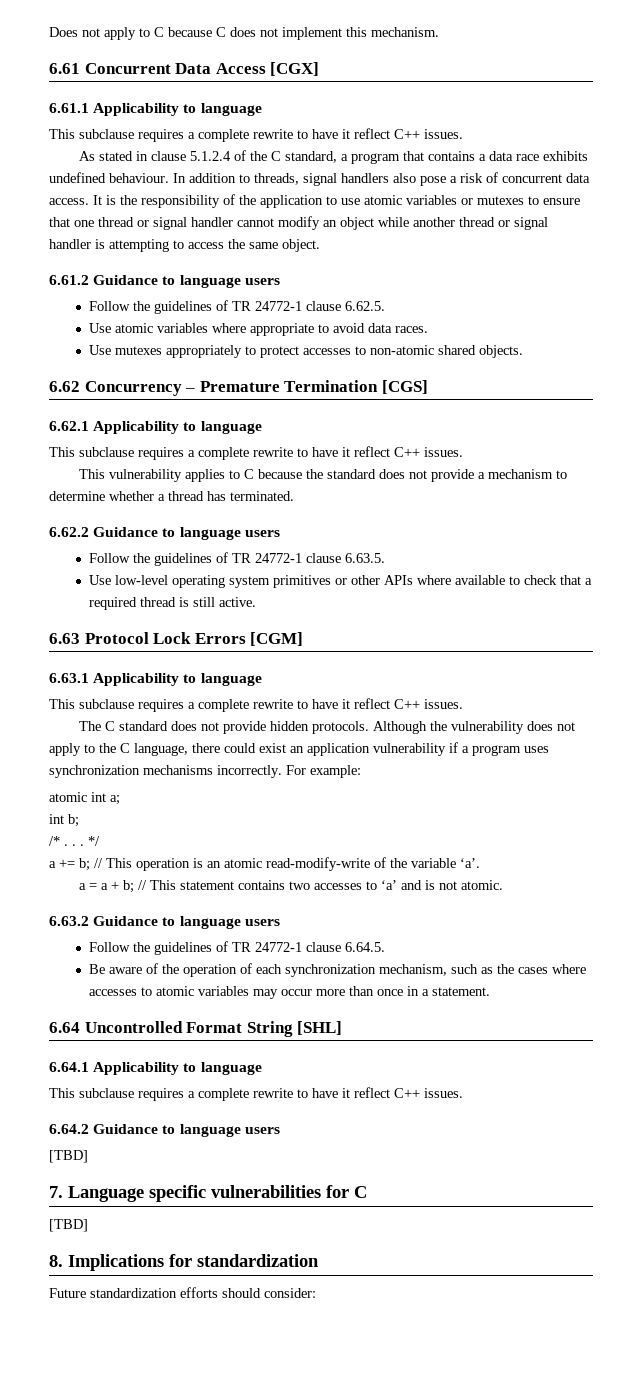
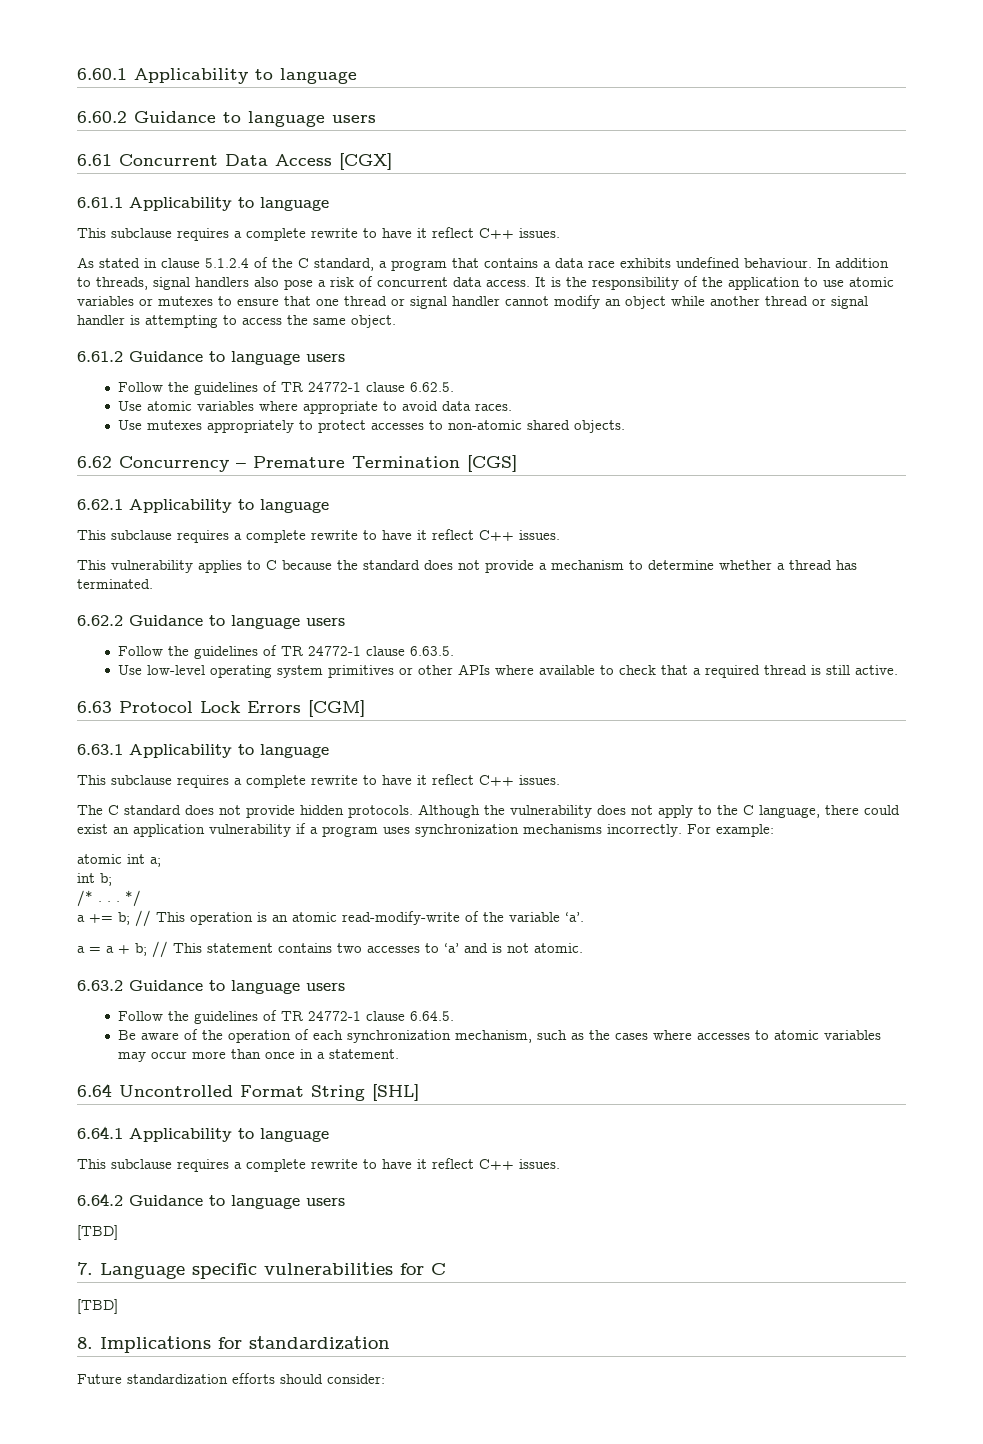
- Does not apply to C because C does not implement this mechanism.
+ 6.60.1 Applicability to language
+ 6.60.2 Guidance to language users

